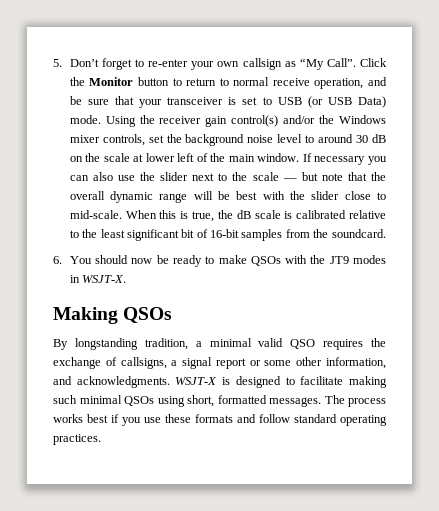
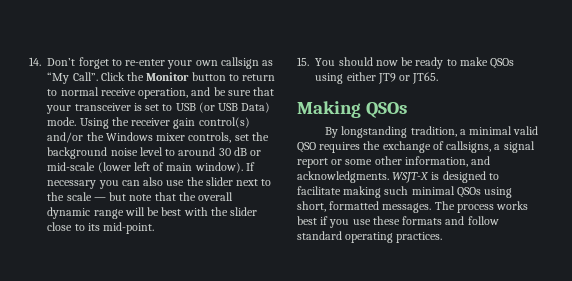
- 5. Don’t forget to re-enter your own callsign as “My Call”.
+ 14. Don’t forget to re-enter your own callsign as “My Call”.
- Using the receiver gain control(s) and/or the Windows mixer controls, set the background noise level to around 30 dB on the scale at lower left of the main window.
+ Using the receiver gain control(s) and/or the Windows mixer controls, set the background noise level to around 30 dB or mid-scale (lower left of main window).
- If necessary you can also use the slider next to the scale — but note that the overall dynamic range will be best with the slider close to mid-scale. When this is true, the dB scale is calibrated relative to the least significant bit of 16-bit samples from the soundcard.
- 6. You should now be ready to make QSOs with the JT9 modes in WSJT-X.
+ If necessary you can also use the slider next to the scale — but note that the overall dynamic range will be best with the slider close to its mid-point.
+ 15. You should now be ready to make QSOs using either JT9 or JT65.

